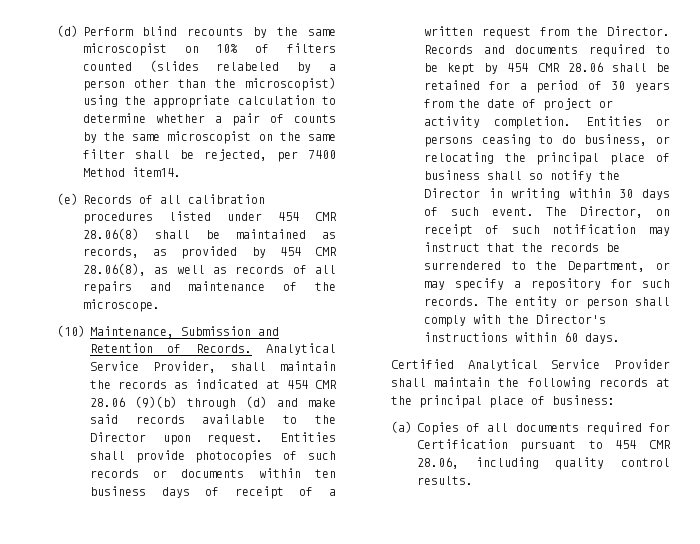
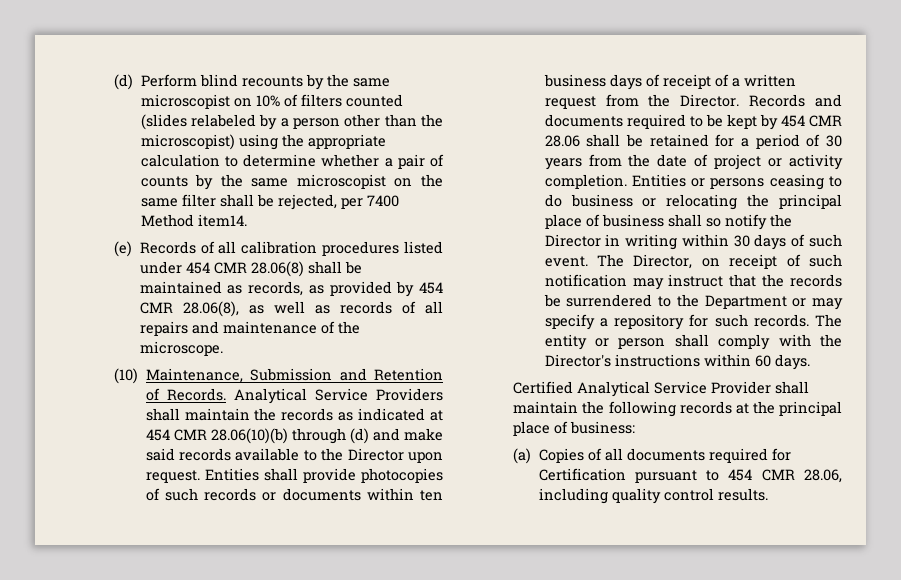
- Analytical Service Provider, shall maintain the records as indicated at 454 CMR 28.06 (9)(b) through (d) and make said records available to the Director upon request.
+ Analytical Service Providers shall maintain the records as indicated at 454 CMR 28.06(10)(b) through (d) and make said records available to the Director upon request.
- Entities or persons ceasing to do business, or relocating the principal place of business shall so notify the Director in writing within 30 days of such event.
+ Entities or persons ceasing to do business or relocating the principal place of business shall so notify the Director in writing within 30 days of such event.
- The Director, on receipt of such notification may instruct that the records be surrendered to the Department, or may specify a repository for such records.
+ The Director, on receipt of such notification may instruct that the records be surrendered to the Department or may specify a repository for such records.

